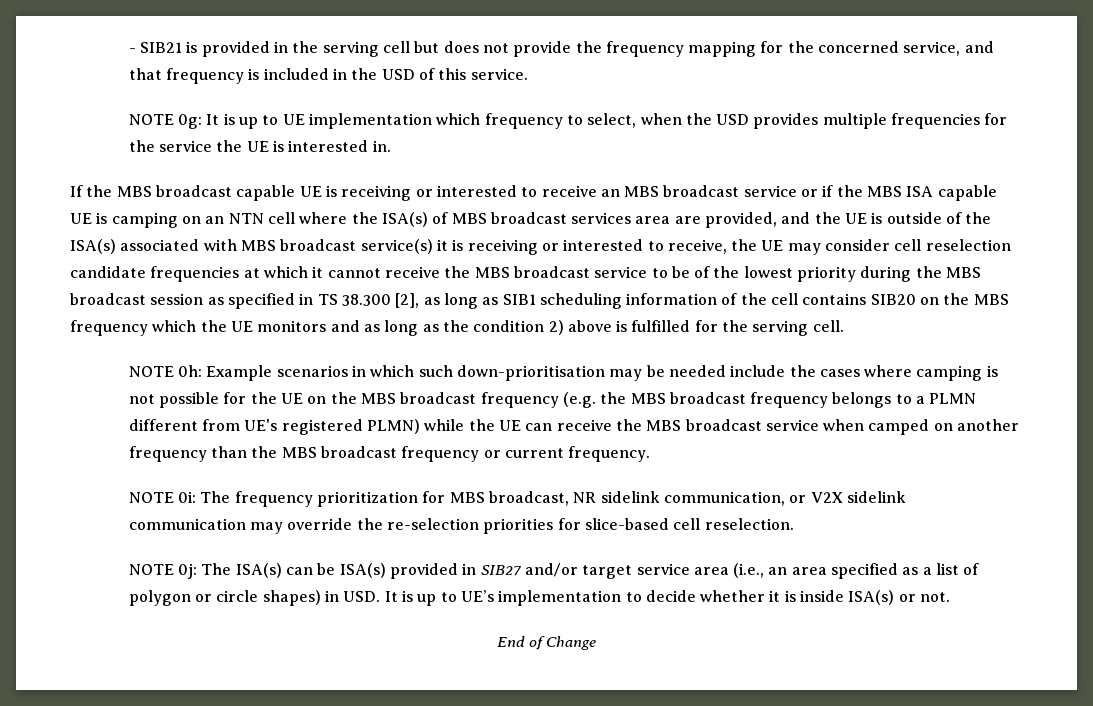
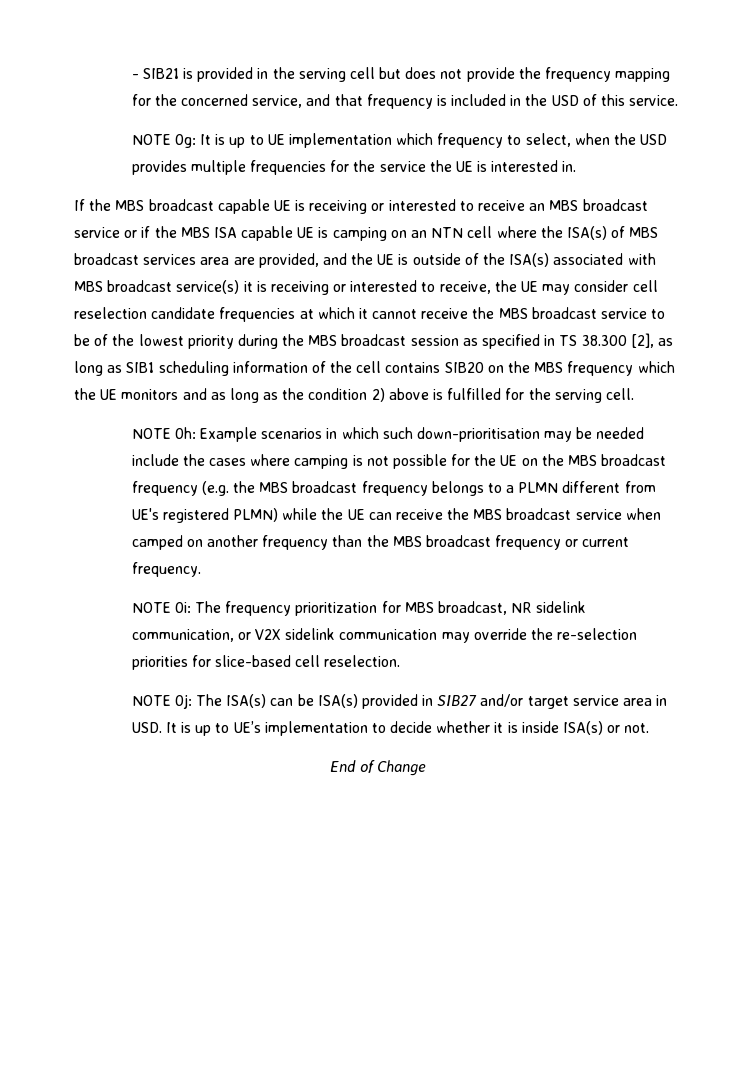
- NOTE 0j: The ISA(s) can be ISA(s) provided in SIB27 and/or target service area (i.e., an area specified as a list of polygon or circle shapes) in USD. It is up to UE’s implementation to decide whether it is inside ISA(s) or not.
+ NOTE 0j: The ISA(s) can be ISA(s) provided in SIB27 and/or target service area in USD. It is up to UE’s implementation to decide whether it is inside ISA(s) or not.

